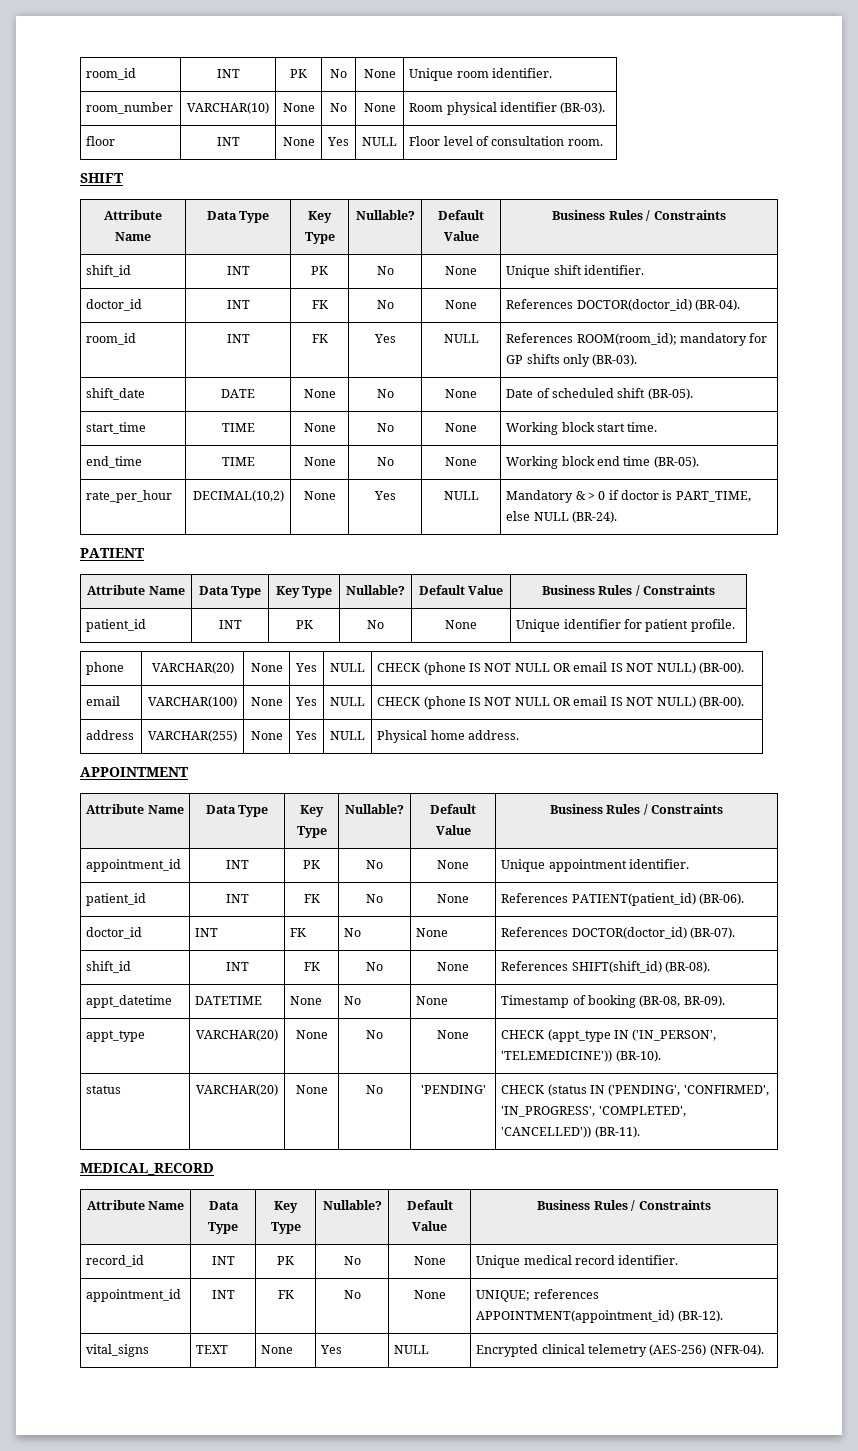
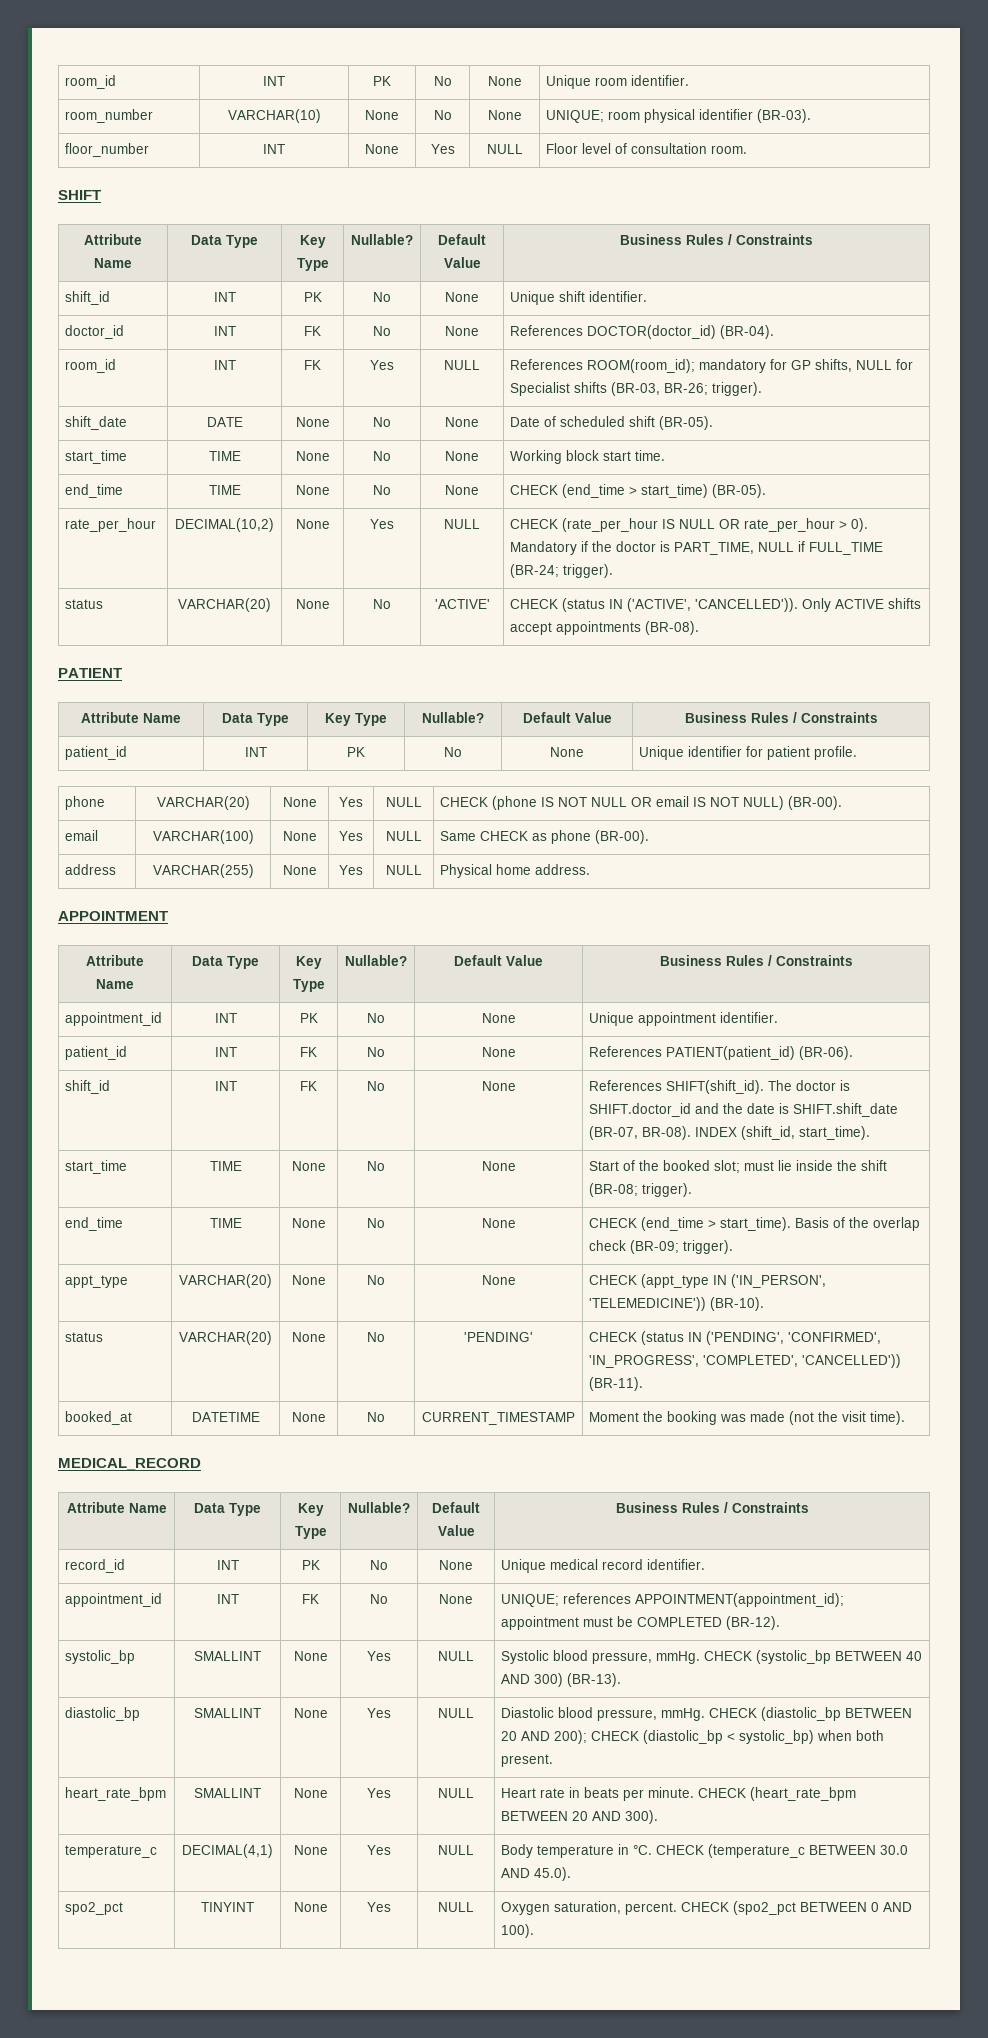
- room_number | VARCHAR(10) | None | No | None | Room physical identifier (BR-03).
+ room_number | VARCHAR(10) | None | No | None | UNIQUE; room physical identifier (BR-03).
- floor | INT | None | Yes | NULL | Floor level of consultation room.
+ floor_number | INT | None | Yes | NULL | Floor level of consultation room.
- room_id | INT | FK | Yes | NULL | References ROOM(room_id); mandatory for GP shifts only (BR-03).
+ room_id | INT | FK | Yes | NULL | References ROOM(room_id); mandatory for GP shifts, NULL for Specialist shifts (BR-03, BR-26; trigger).
- end_time | TIME | None | No | None | Working block end time (BR-05).
+ end_time | TIME | None | No | None | CHECK (end_time > start_time) (BR-05).
- rate_per_hour | DECIMAL(10,2) | None | Yes | NULL | Mandatory & > 0 if doctor is PART_TIME, else NULL (BR-24).
+ rate_per_hour | DECIMAL(10,2) | None | Yes | NULL | CHECK (rate_per_hour IS NULL OR rate_per_hour > 0). Mandatory if the doctor is PART_TIME, NULL if FULL_TIME (BR-24; trigger).
+ status | VARCHAR(20) | None | No | 'ACTIVE' | CHECK (status IN ('ACTIVE', 'CANCELLED')). Only ACTIVE shifts accept appointments (BR-08).
- email | VARCHAR(100) | None | Yes | NULL | CHECK (phone IS NOT NULL OR email IS NOT NULL) (BR-00).
+ email | VARCHAR(100) | None | Yes | NULL | Same CHECK as phone (BR-00).
- doctor_id | INT | FK | No | None | References DOCTOR(doctor_id) (BR-07).
- shift_id | INT | FK | No | None | References SHIFT(shift_id) (BR-08).
- appt_datetime | DATETIME | None | No | None | Timestamp of booking (BR-08, BR-09).
+ shift_id | INT | FK | No | None | References SHIFT(shift_id). The doctor is SHIFT.doctor_id and the date is SHIFT.shift_date (BR-07, BR-08). INDEX (shift_id, start_time).
+ start_time | TIME | None | No | None | Start of the booked slot; must lie inside the shift (BR-08; trigger).
+ end_time | TIME | None | No | None | CHECK (end_time > start_time). Basis of the overlap check (BR-09; trigger).
+ booked_at | DATETIME | None | No | CURRENT_TIMESTAMP | Moment the booking was made (not the visit time).
- appointment_id | INT | FK | No | None | UNIQUE; references APPOINTMENT(appointment_id) (BR-12).
+ appointment_id | INT | FK | No | None | UNIQUE; references APPOINTMENT(appointment_id); appointment must be COMPLETED (BR-12).
- vital_signs | TEXT | None | Yes | NULL | Encrypted clinical telemetry (AES-256) (NFR-04).
+ systolic_bp | SMALLINT | None | Yes | NULL | Systolic blood pressure, mmHg. CHECK (systolic_bp BETWEEN 40 AND 300) (BR-13).
+ diastolic_bp | SMALLINT | None | Yes | NULL | Diastolic blood pressure, mmHg. CHECK (diastolic_bp BETWEEN 20 AND 200); CHECK (diastolic_bp < systolic_bp) when both present.
+ heart_rate_bpm | SMALLINT | None | Yes | NULL | Heart rate in beats per minute. CHECK (heart_rate_bpm BETWEEN 20 AND 300).
+ temperature_c | DECIMAL(4,1) | None | Yes | NULL | Body temperature in °C. CHECK (temperature_c BETWEEN 30.0 AND 45.0).
+ spo2_pct | TINYINT | None | Yes | NULL | Oxygen saturation, percent. CHECK (spo2_pct BETWEEN 0 AND 100).

